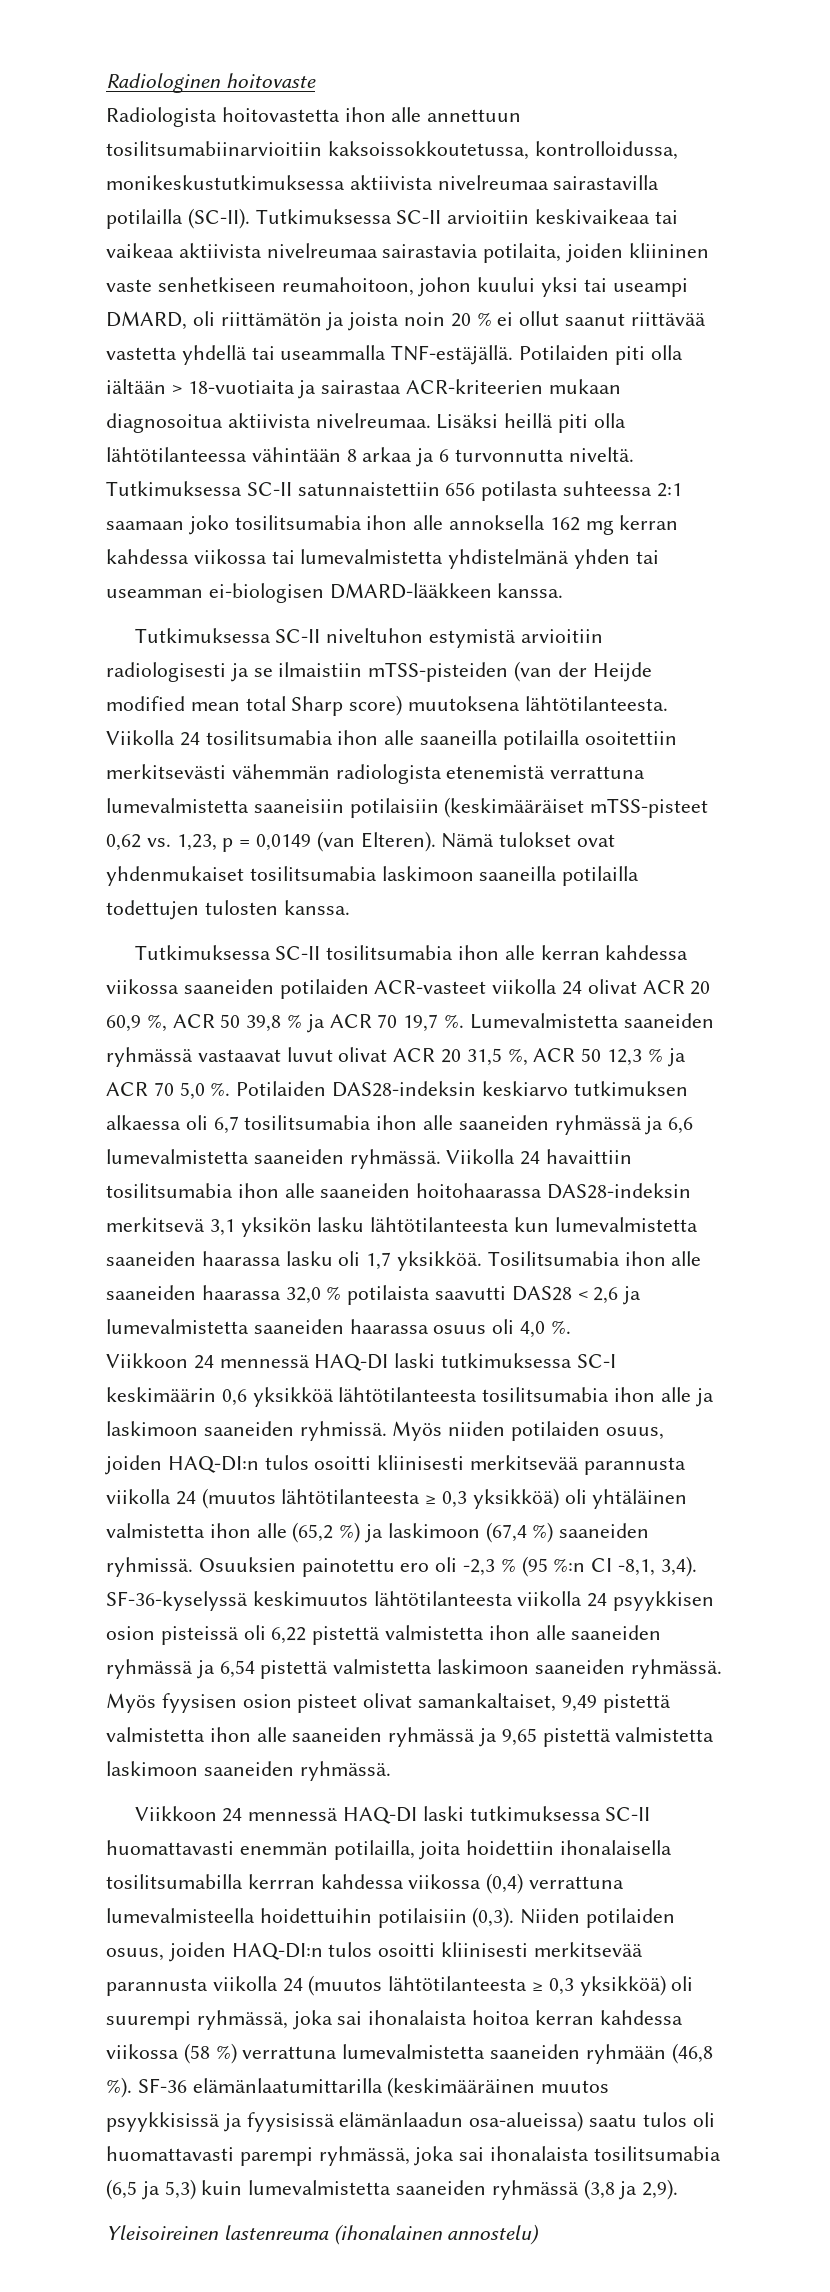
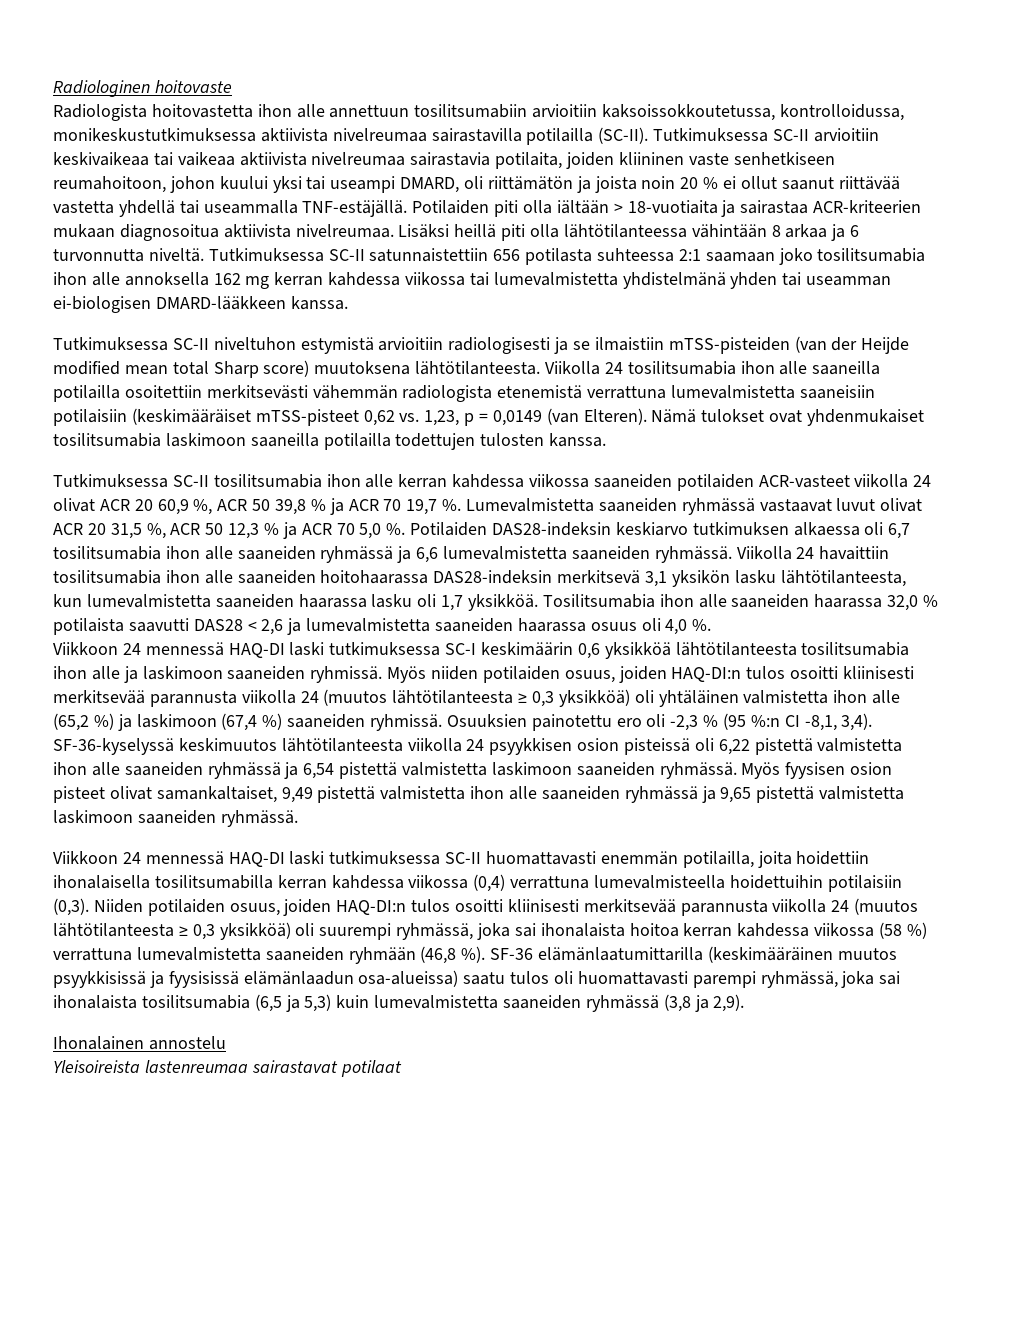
- Radiologista hoitovastetta ihon alle annettuun tosilitsumabiinarvioitiin kaksoissokkoutetussa, kontrolloidussa, monikeskustutkimuksessa aktiivista nivelreumaa sairastavilla potilailla (SC-II).
+ Radiologista hoitovastetta ihon alle annettuun tosilitsumabiin arvioitiin kaksoissokkoutetussa, kontrolloidussa, monikeskustutkimuksessa aktiivista nivelreumaa sairastavilla potilailla (SC-II).
- Viikolla 24 havaittiin tosilitsumabia ihon alle saaneiden hoitohaarassa DAS28-indeksin merkitsevä 3,1 yksikön lasku lähtötilanteesta kun lumevalmistetta saaneiden haarassa lasku oli 1,7 yksikköä.
+ Viikolla 24 havaittiin tosilitsumabia ihon alle saaneiden hoitohaarassa DAS28-indeksin merkitsevä 3,1 yksikön lasku lähtötilanteesta, kun lumevalmistetta saaneiden haarassa lasku oli 1,7 yksikköä.
- Viikkoon 24 mennessä HAQ-DI laski tutkimuksessa SC-II huomattavasti enemmän potilailla, joita hoidettiin ihonalaisella tosilitsumabilla kerrran kahdessa viikossa (0,4) verrattuna lumevalmisteella hoidettuihin potilaisiin (0,3).
+ Viikkoon 24 mennessä HAQ-DI laski tutkimuksessa SC-II huomattavasti enemmän potilailla, joita hoidettiin ihonalaisella tosilitsumabilla kerran kahdessa viikossa (0,4) verrattuna lumevalmisteella hoidettuihin potilaisiin (0,3).
- Yleisoireinen lastenreuma (ihonalainen annostelu)
+ Ihonalainen annostelu
+ Yleisoireista lastenreumaa sairastavat potilaat

